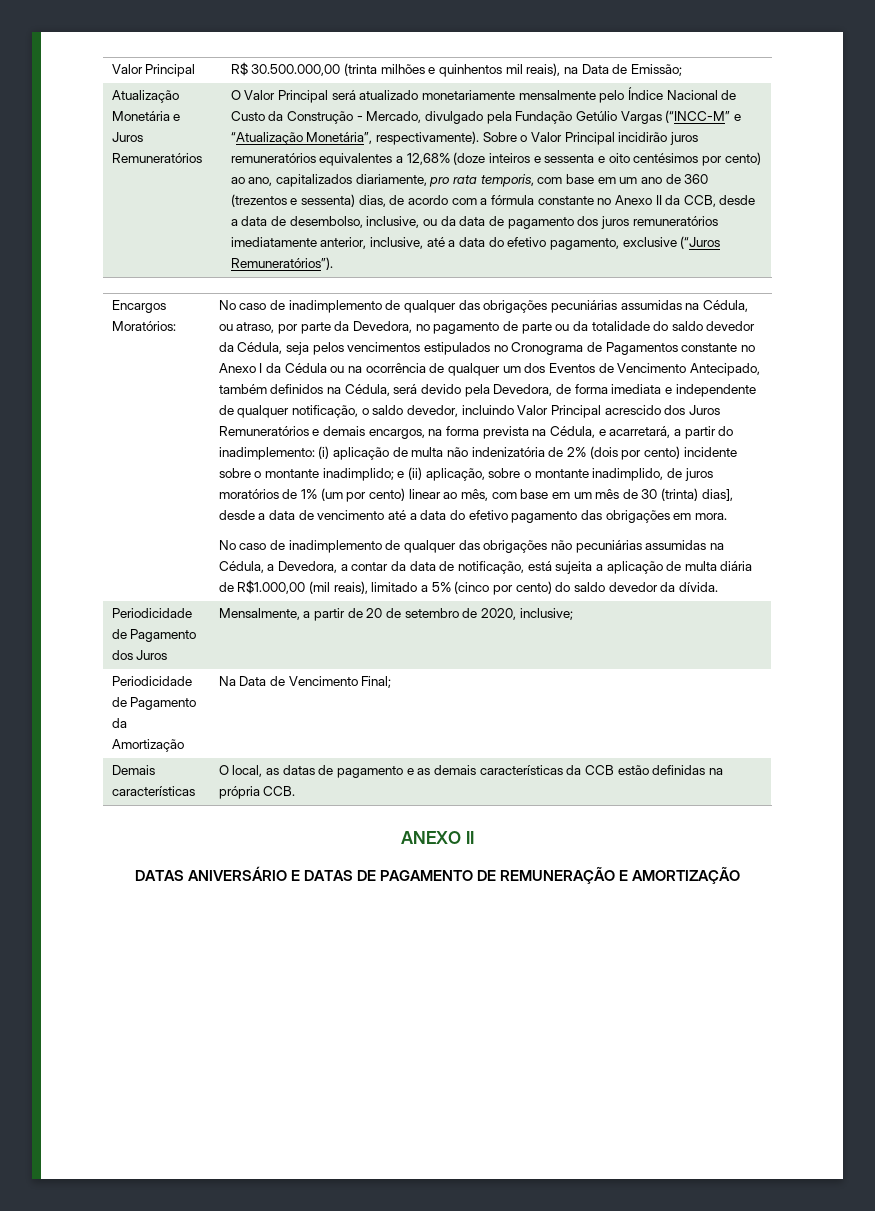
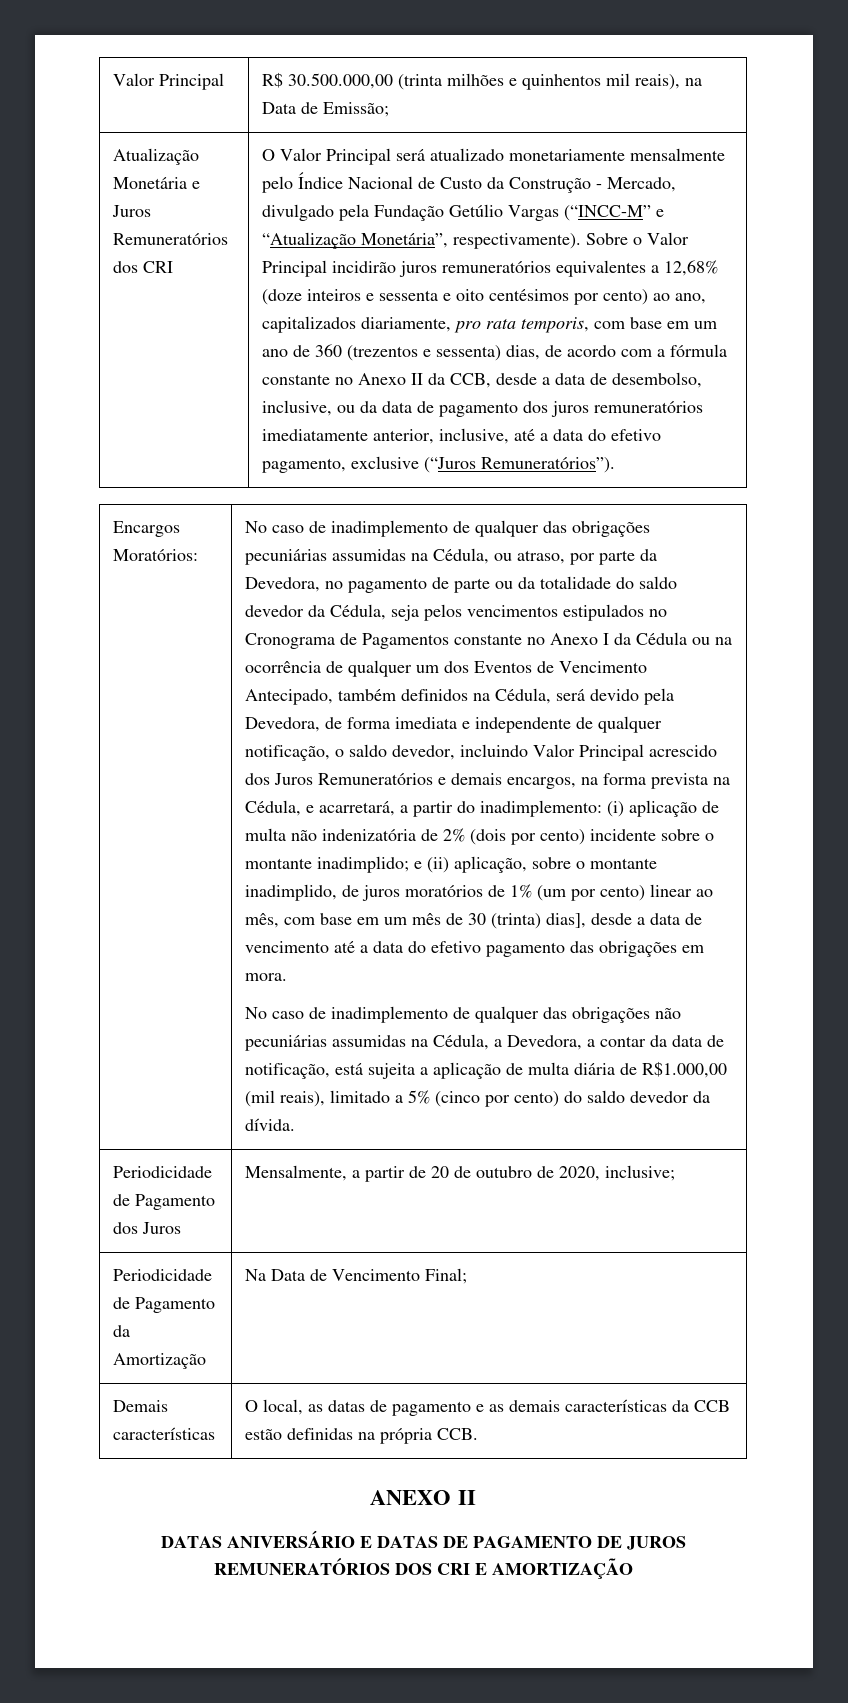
- Atualização Monetária e Juros Remuneratórios
+ Atualização Monetária e Juros Remuneratórios dos CRI
- Periodicidade de Pagamento dos Juros | Mensalmente, a partir de 20 de setembro de 2020, inclusive;
+ Periodicidade de Pagamento dos Juros | Mensalmente, a partir de 20 de outubro de 2020, inclusive;
- DATAS ANIVERSÁRIO E DATAS DE PAGAMENTO DE REMUNERAÇÃO E AMORTIZAÇÃO
+ DATAS ANIVERSÁRIO E DATAS DE PAGAMENTO DE JUROS REMUNERATÓRIOS DOS CRI E AMORTIZAÇÃO

